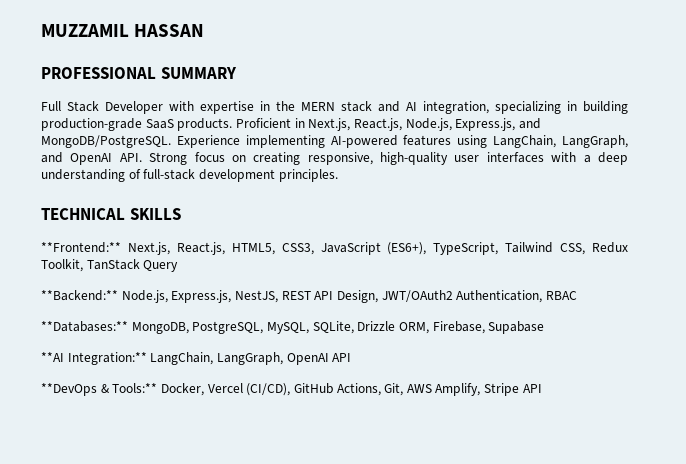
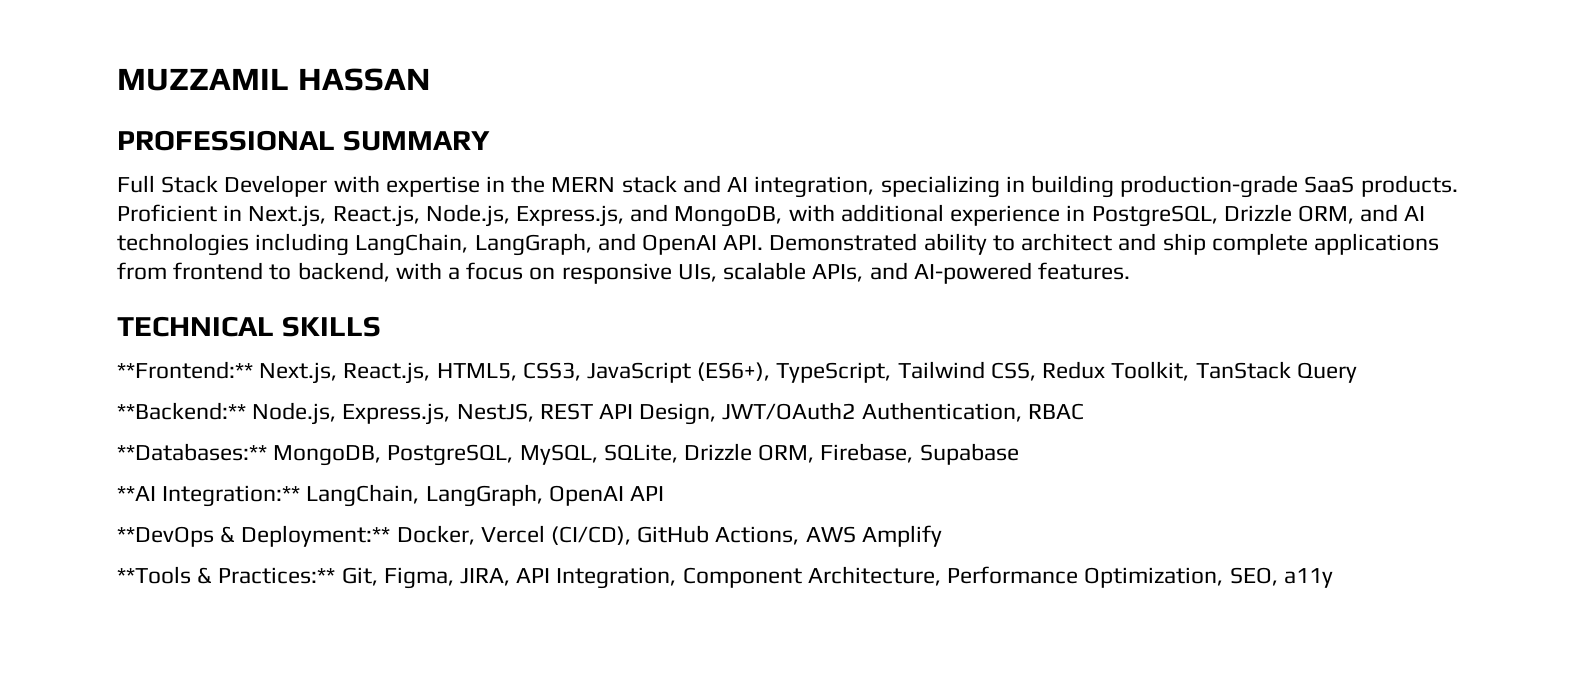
- Proficient in Next.js, React.js, Node.js, Express.js, and MongoDB/PostgreSQL. Experience implementing AI-powered features using LangChain, LangGraph, and OpenAI API. Strong focus on creating responsive, high-quality user interfaces with a deep understanding of full-stack development principles.
+ Proficient in Next.js, React.js, Node.js, Express.js, and MongoDB, with additional experience in PostgreSQL, Drizzle ORM, and AI technologies including LangChain, LangGraph, and OpenAI API. Demonstrated ability to architect and ship complete applications from frontend to backend, with a focus on responsive UIs, scalable APIs, and AI-powered features.
- **DevOps & Tools:** Docker, Vercel (CI/CD), GitHub Actions, Git, AWS Amplify, Stripe API
+ **DevOps & Deployment:** Docker, Vercel (CI/CD), GitHub Actions, AWS Amplify
+ **Tools & Practices:** Git, Figma, JIRA, API Integration, Component Architecture, Performance Optimization, SEO, a11y

